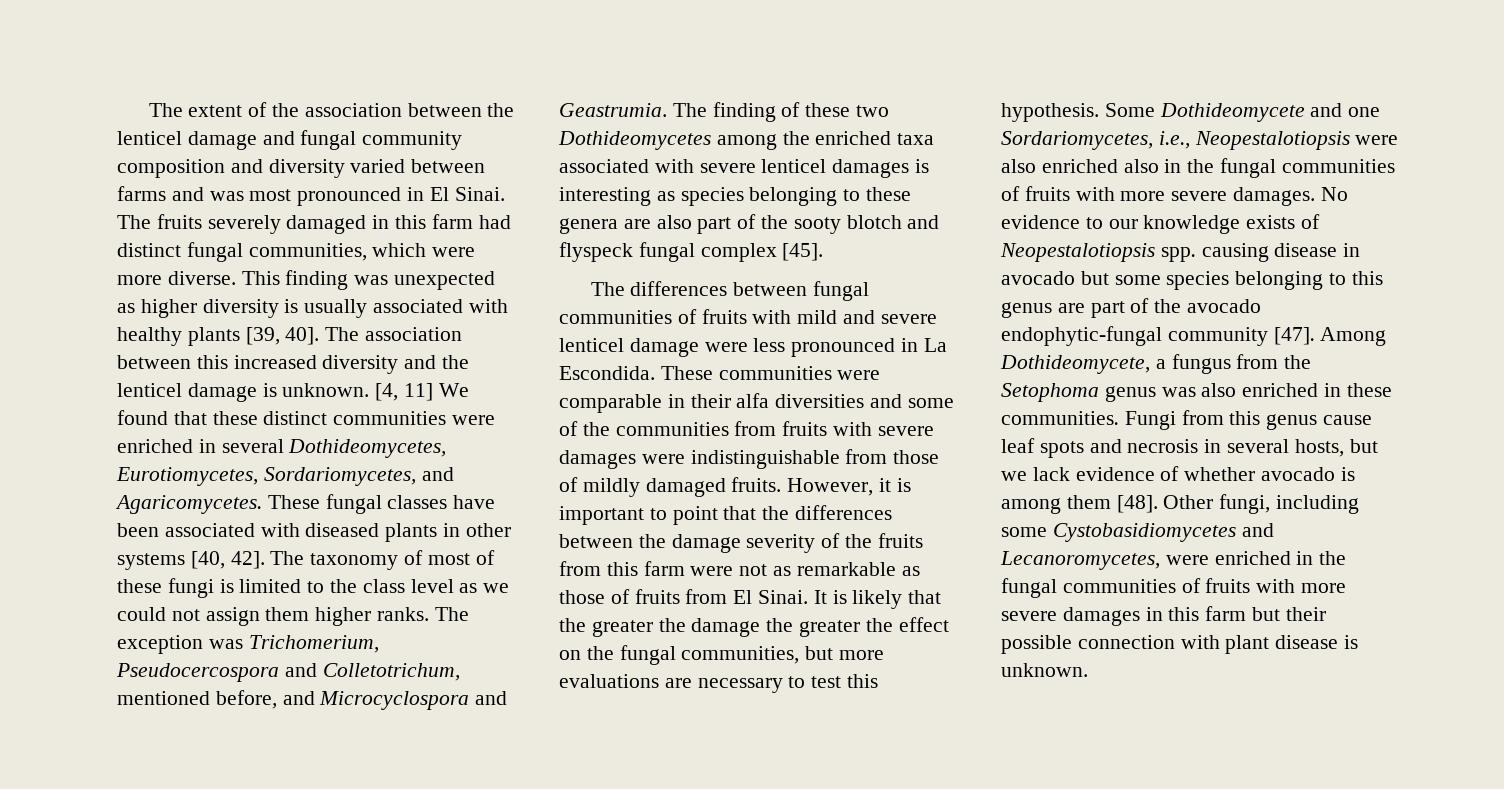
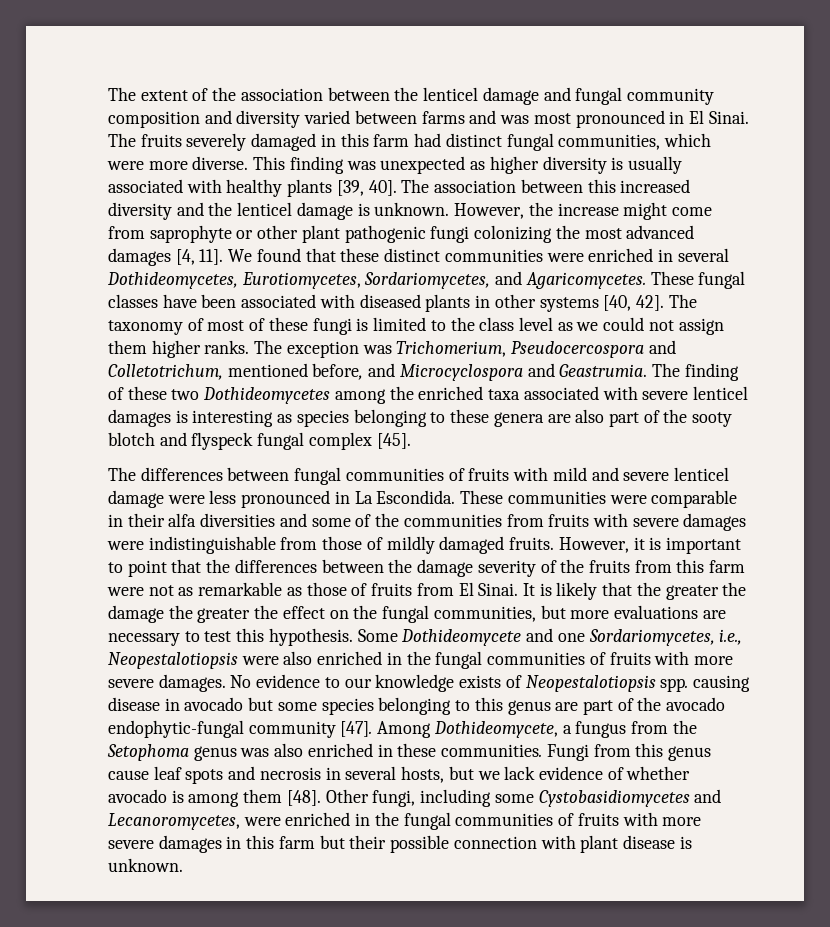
- [4, 11] We found that these distinct communities were enriched in several Dothideomycetes, Eurotiomycetes, Sordariomycetes, and Agaricomycetes.
+ However, the increase might come from saprophyte or other plant pathogenic fungi colonizing the most advanced damages [4, 11]. We found that these distinct communities were enriched in several Dothideomycetes, Eurotiomycetes, Sordariomycetes, and Agaricomycetes.
- Some Dothideomycete and one Sordariomycetes, i.e., Neopestalotiopsis were also enriched also in the fungal communities of fruits with more severe damages.
+ Some Dothideomycete and one Sordariomycetes, i.e., Neopestalotiopsis were also enriched in the fungal communities of fruits with more severe damages.

